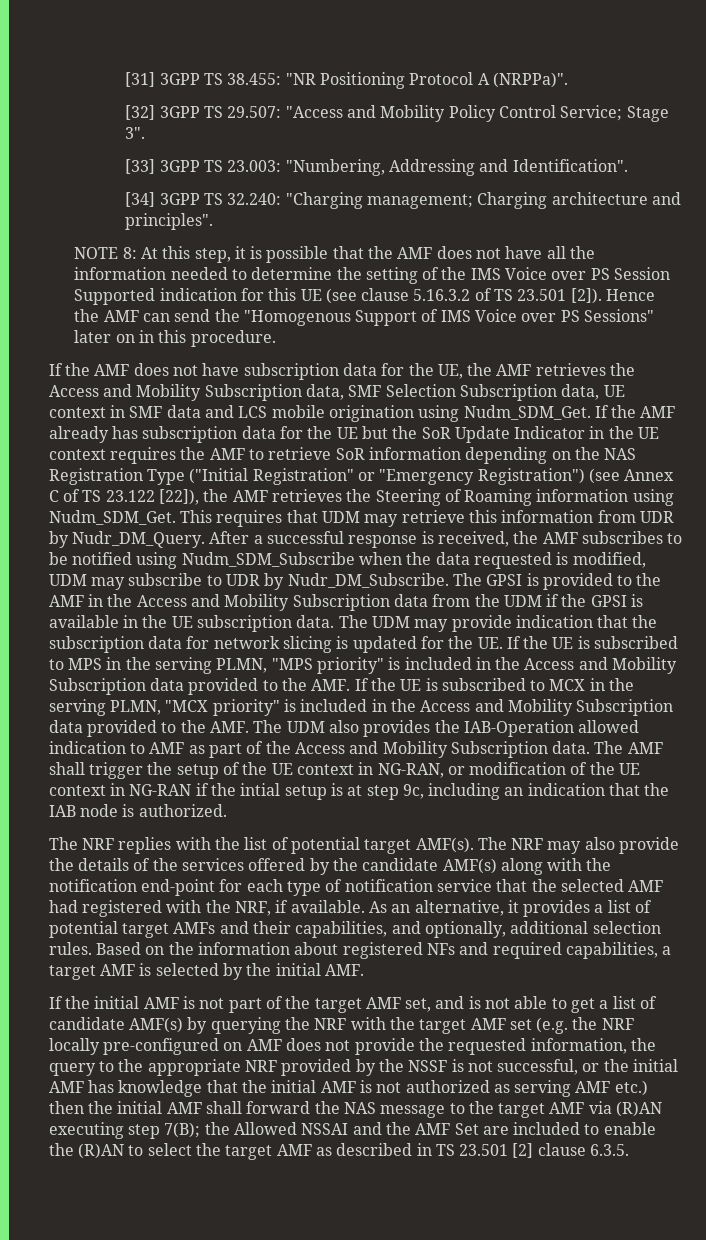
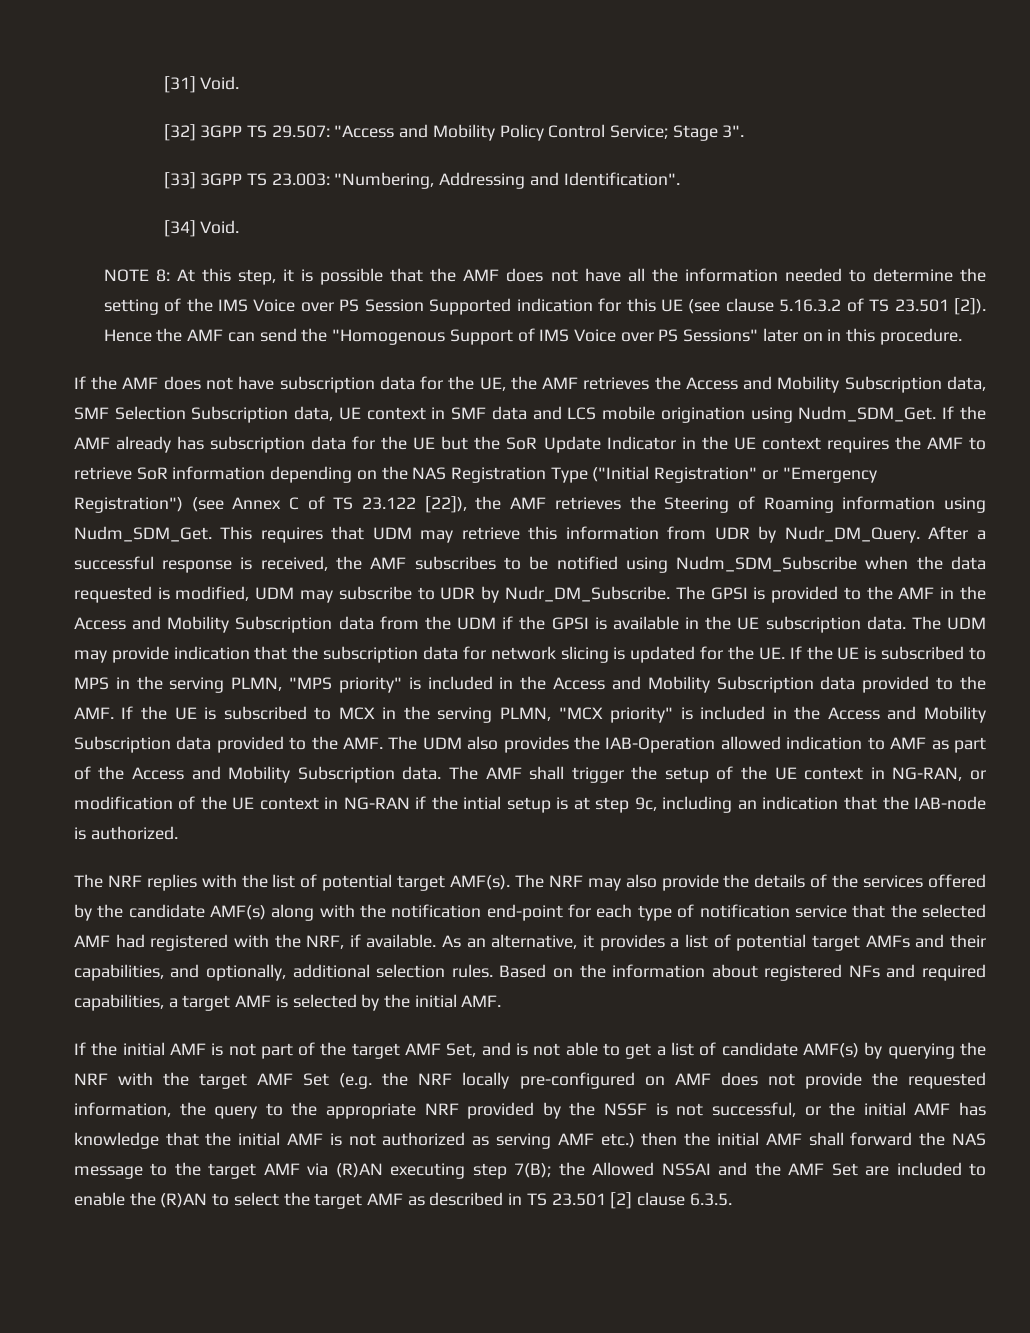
- [31] 3GPP TS 38.455: "NR Positioning Protocol A (NRPPa)".
+ [31] Void.
- [34] 3GPP TS 32.240: "Charging management; Charging architecture and principles".
+ [34] Void.
- The AMF shall trigger the setup of the UE context in NG-RAN, or modification of the UE context in NG-RAN if the intial setup is at step 9c, including an indication that the IAB node is authorized.
+ The AMF shall trigger the setup of the UE context in NG-RAN, or modification of the UE context in NG-RAN if the intial setup is at step 9c, including an indication that the IAB-node is authorized.
- If the initial AMF is not part of the target AMF set, and is not able to get a list of candidate AMF(s) by querying the NRF with the target AMF set (e.g. the NRF locally pre-configured on AMF does not provide the requested information, the query to the appropriate NRF provided by the NSSF is not successful, or the initial AMF has knowledge that the initial AMF is not authorized as serving AMF etc.) then the initial AMF shall forward the NAS message to the target AMF via (R)AN executing step 7(B);
+ If the initial AMF is not part of the target AMF Set, and is not able to get a list of candidate AMF(s) by querying the NRF with the target AMF Set (e.g. the NRF locally pre-configured on AMF does not provide the requested information, the query to the appropriate NRF provided by the NSSF is not successful, or the initial AMF has knowledge that the initial AMF is not authorized as serving AMF etc.) then the initial AMF shall forward the NAS message to the target AMF via (R)AN executing step 7(B);

